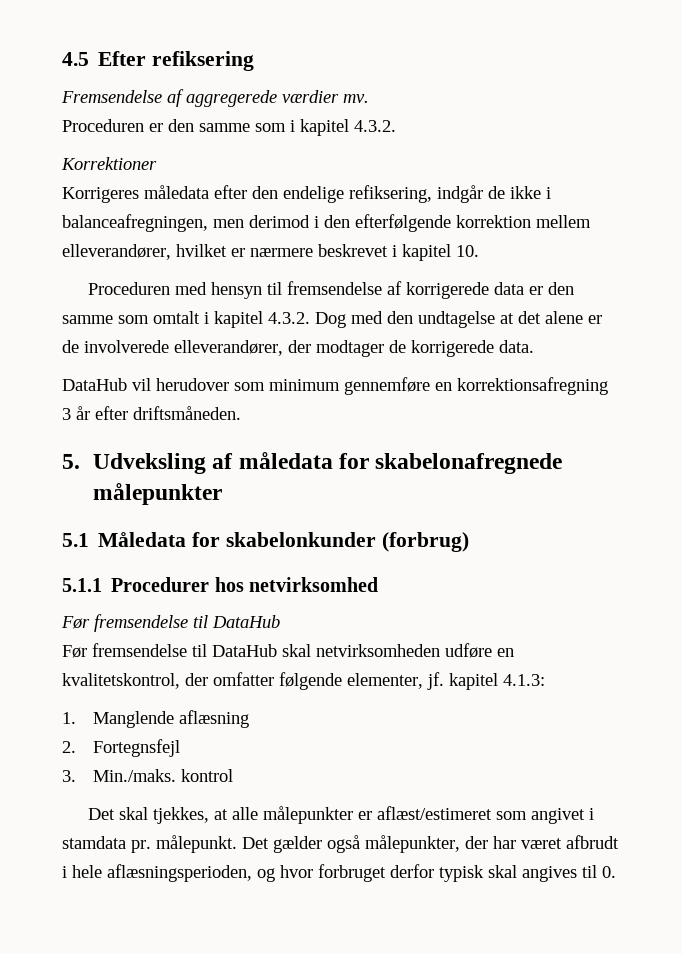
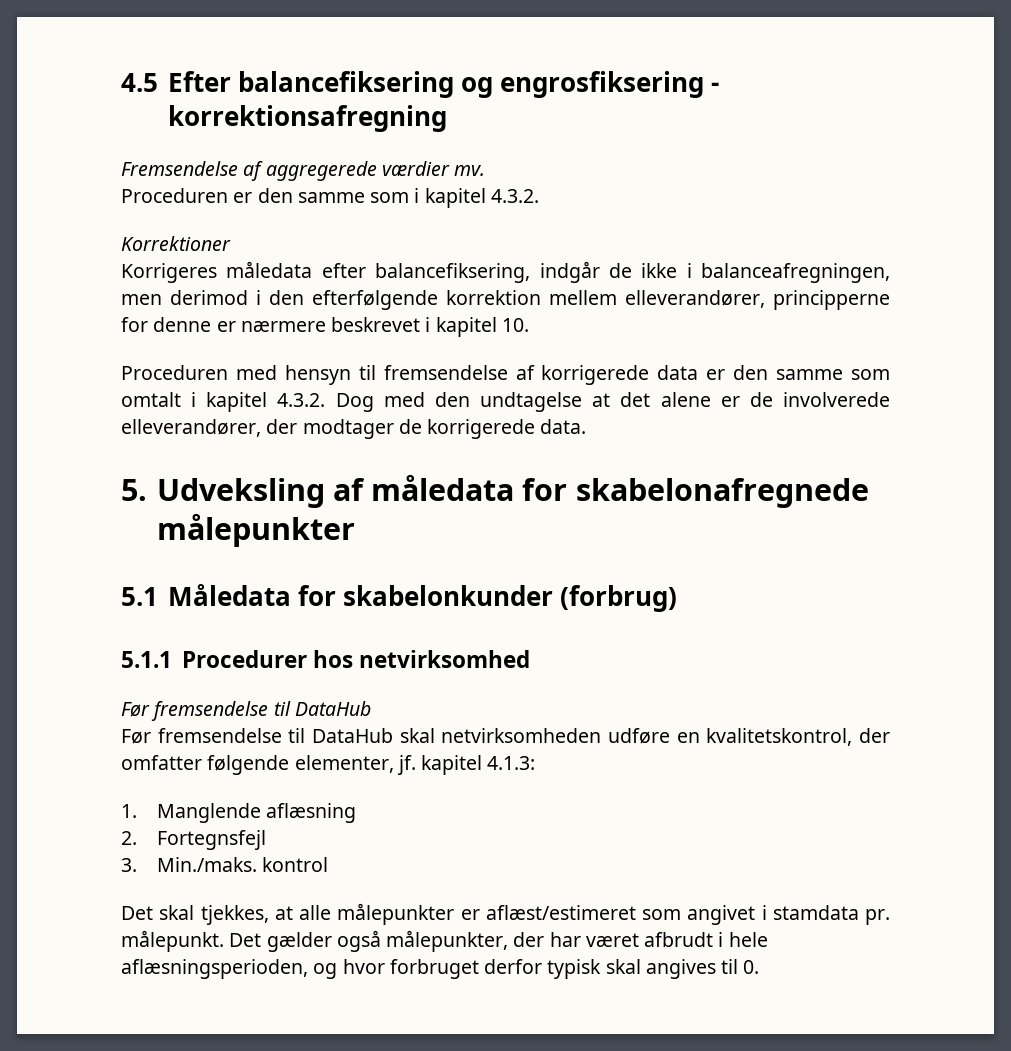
- 4.5 Efter refiksering
+ 4.5 Efter balancefiksering og engrosfiksering - korrektionsafregning
- Korrigeres måledata efter den endelige refiksering, indgår de ikke i balanceafregningen, men derimod i den efterfølgende korrektion mellem elleverandører, hvilket er nærmere beskrevet i kapitel 10.
+ Korrigeres måledata efter balancefiksering, indgår de ikke i balanceafregningen, men derimod i den efterfølgende korrektion mellem elleverandører, principperne for denne er nærmere beskrevet i kapitel 10.
- DataHub vil herudover som minimum gennemføre en korrektionsafregning 3 år efter driftsmåneden.

